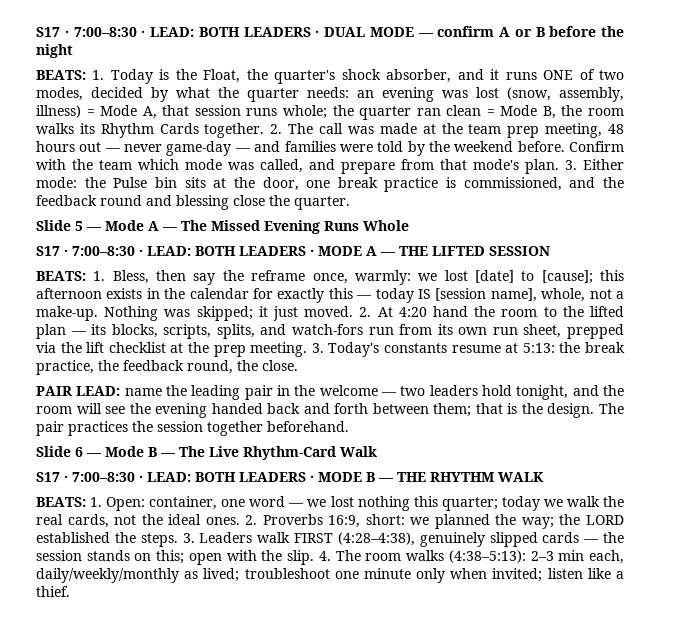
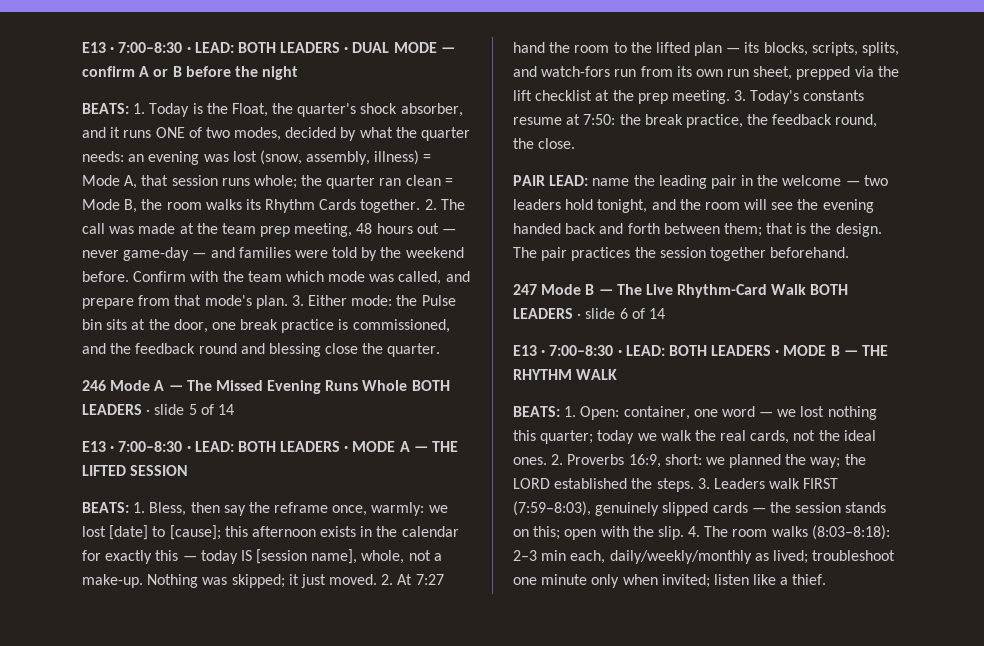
- S17 · 7:00–8:30 · LEAD: BOTH LEADERS · DUAL MODE — confirm A or B before the night
+ E13 · 7:00–8:30 · LEAD: BOTH LEADERS · DUAL MODE — confirm A or B before the night
- Slide 5 — Mode A — The Missed Evening Runs Whole
- S17 · 7:00–8:30 · LEAD: BOTH LEADERS · MODE A — THE LIFTED SESSION
+ 246 Mode A — The Missed Evening Runs Whole BOTH LEADERS · slide 5 of 14
+ E13 · 7:00–8:30 · LEAD: BOTH LEADERS · MODE A — THE LIFTED SESSION
- 2. At 4:20 hand the room to the lifted plan — its blocks, scripts, splits, and watch-fors run from its own run sheet, prepped via the lift checklist at the prep meeting.
+ 2. At 7:27 hand the room to the lifted plan — its blocks, scripts, splits, and watch-fors run from its own run sheet, prepped via the lift checklist at the prep meeting.
- 3. Today's constants resume at 5:13: the break practice, the feedback round, the close.
+ 3. Today's constants resume at 7:50: the break practice, the feedback round, the close.
- Slide 6 — Mode B — The Live Rhythm-Card Walk
- S17 · 7:00–8:30 · LEAD: BOTH LEADERS · MODE B — THE RHYTHM WALK
+ 247 Mode B — The Live Rhythm-Card Walk BOTH LEADERS · slide 6 of 14
+ E13 · 7:00–8:30 · LEAD: BOTH LEADERS · MODE B — THE RHYTHM WALK
- 3. Leaders walk FIRST (4:28–4:38), genuinely slipped cards — the session stands on this; open with the slip.
+ 3. Leaders walk FIRST (7:59–8:03), genuinely slipped cards — the session stands on this; open with the slip.
- 4. The room walks (4:38–5:13): 2–3 min each, daily/weekly/monthly as lived; troubleshoot one minute only when invited; listen like a thief.
+ 4. The room walks (8:03–8:18): 2–3 min each, daily/weekly/monthly as lived; troubleshoot one minute only when invited; listen like a thief.

